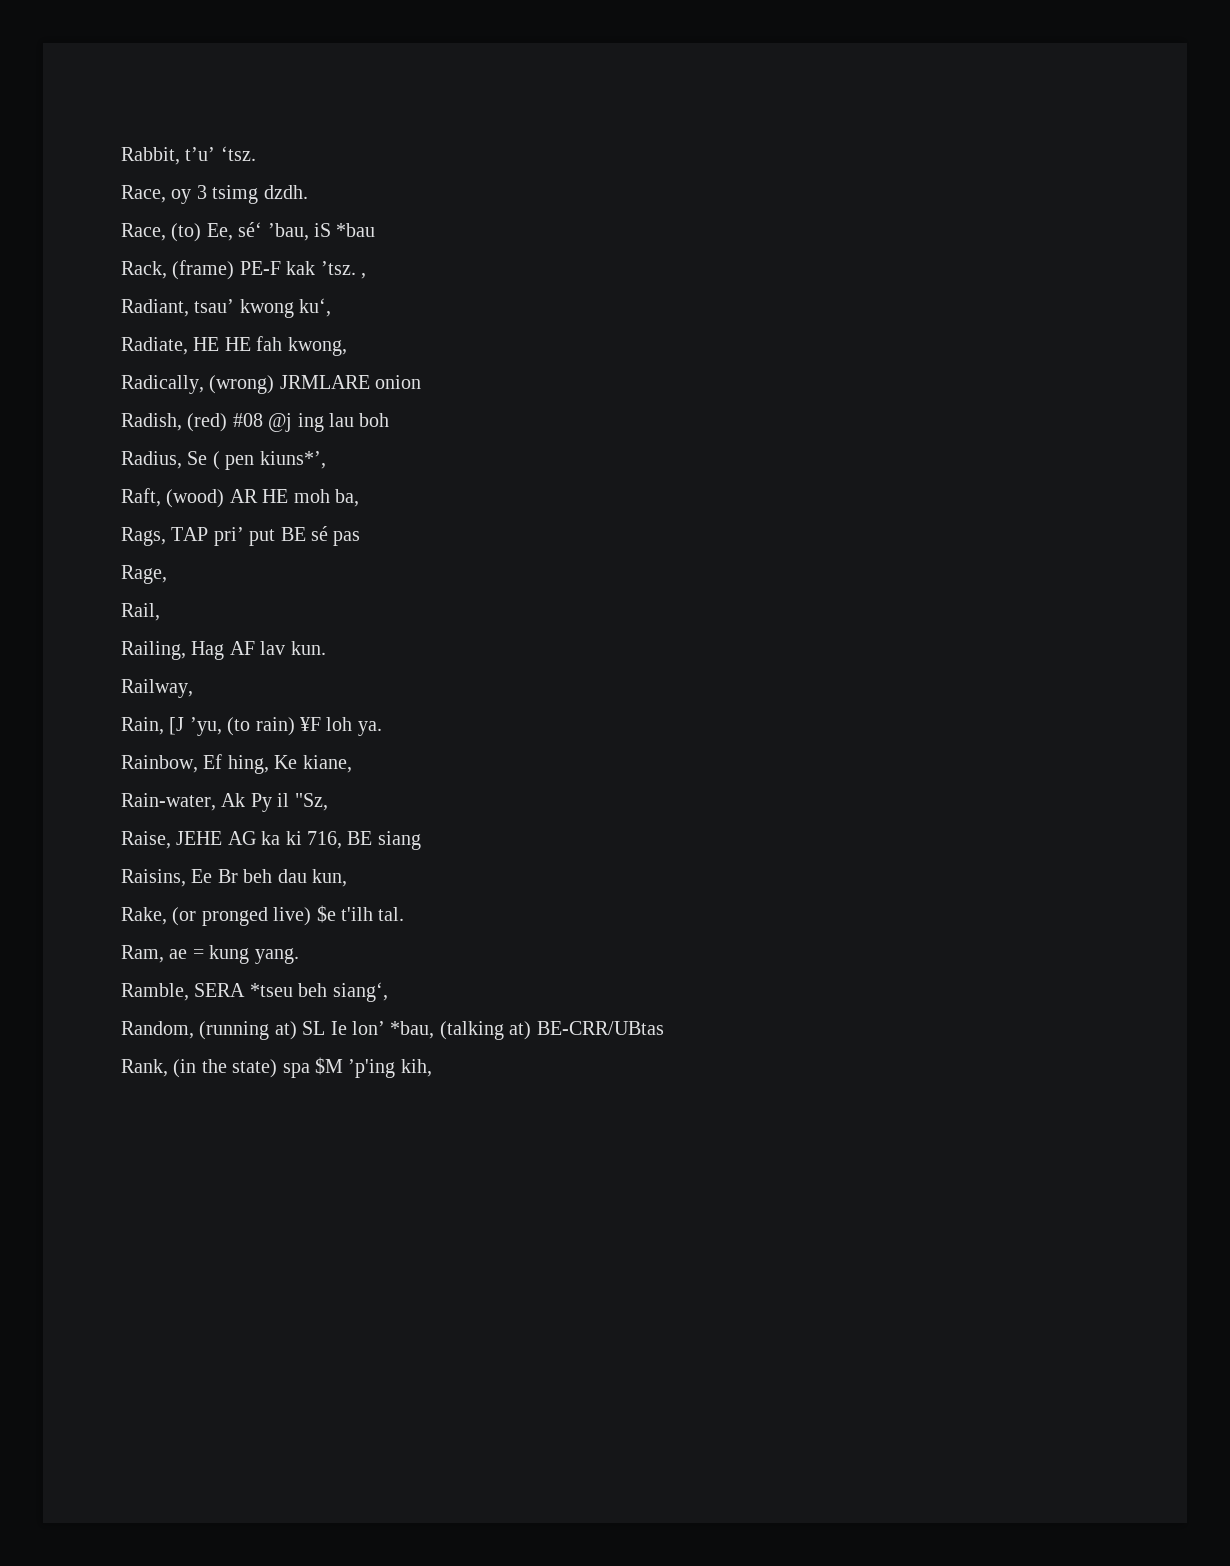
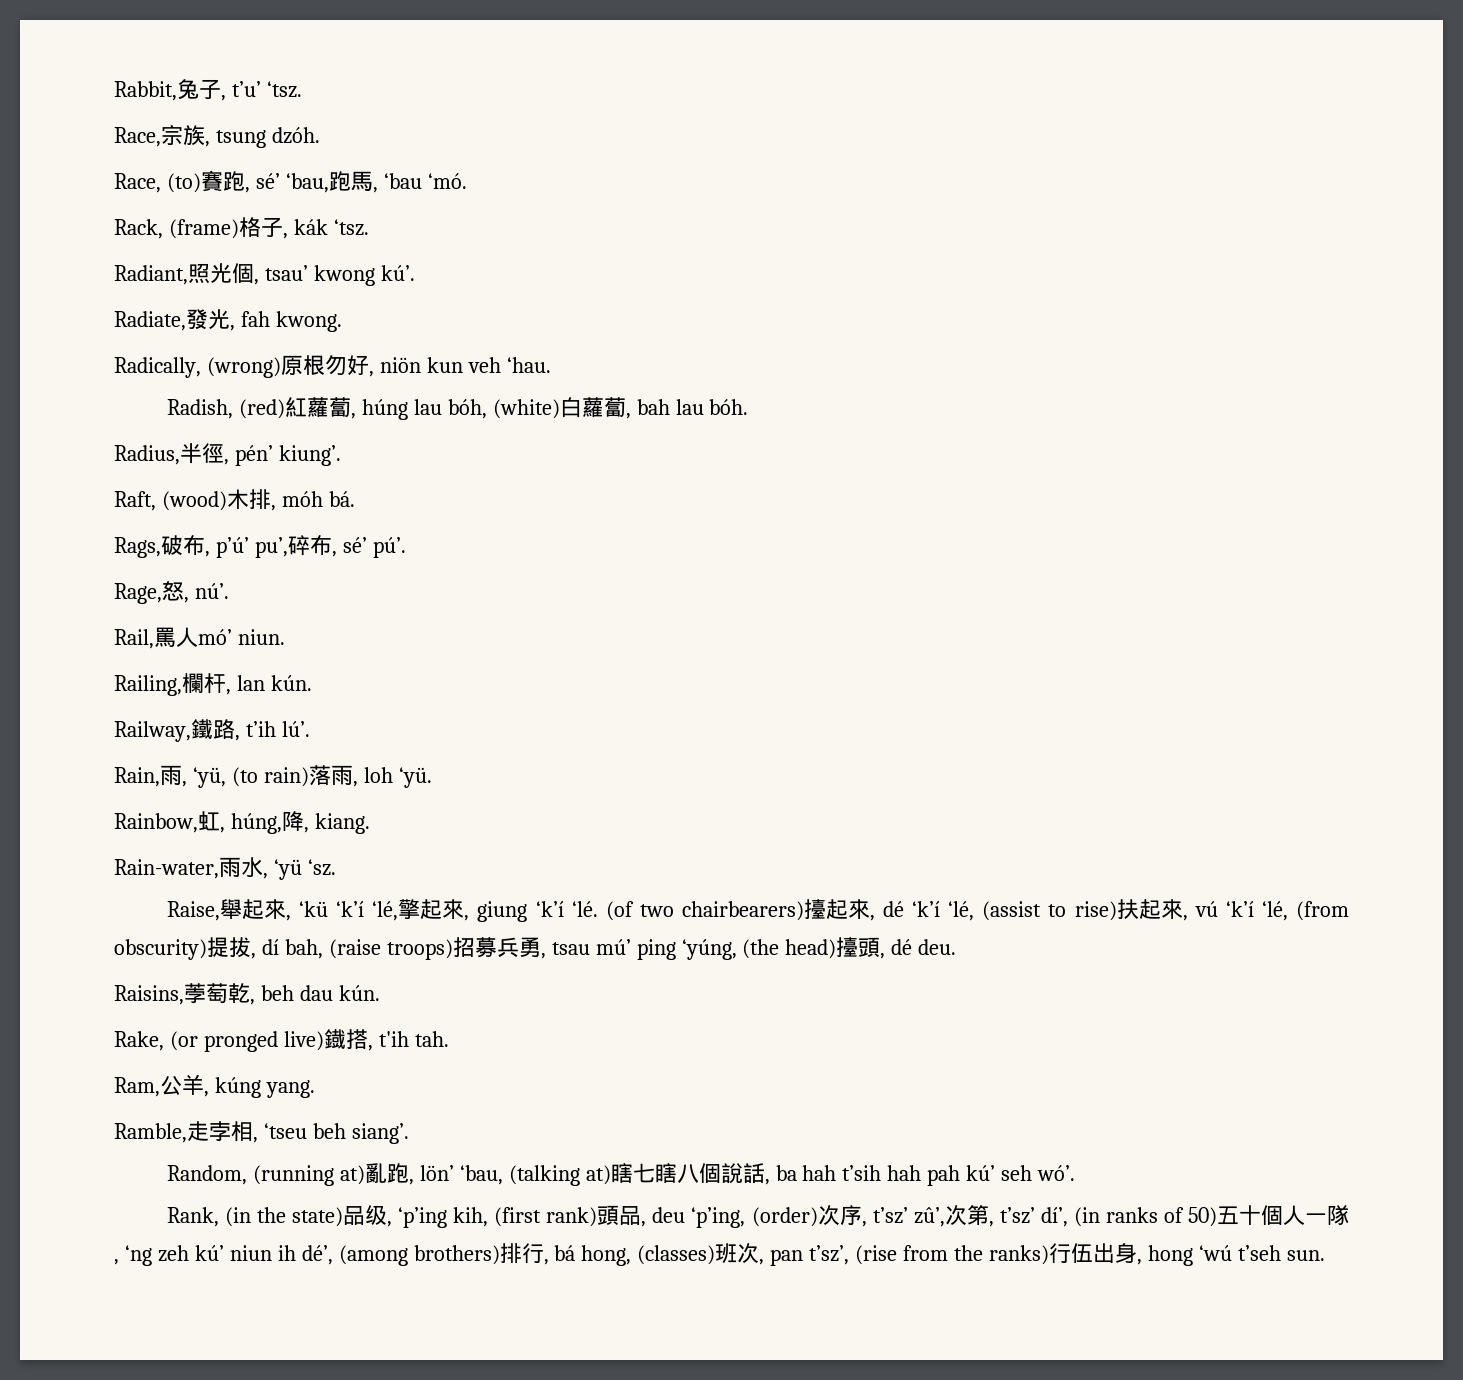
- Rabbit, t’u’ ‘tsz.
+ Rabbit,兔子, t’u’ ‘tsz.
- Race, oy 3 tsimg dzdh.
- Race, (to) Ee, sé‘ ’bau, iS *bau
+ Race,宗族, tsung dzóh.
+ Race, (to)賽跑, sé’ ‘bau,跑馬, ‘bau ‘mó.
- Rack, (frame) PE-F kak ’tsz. ,
+ Rack, (frame)格子, kák ‘tsz.
- Radiant, tsau’ kwong ku‘,
+ Radiant,照光個, tsau’ kwong kú’.
- Radiate, HE HE fah kwong,
- Radically, (wrong) JRMLARE onion
- Radish, (red) #08 @j ing lau boh
- Radius, Se ( pen kiuns*’,
- Raft, (wood) AR HE moh ba,
- Rags, TAP pri’ put BE sé pas
+ Radiate,發光, fah kwong.
+ Radically, (wrong)原根勿好, niön kun veh ‘hau.
+ Radish, (red)紅蘿蔔, húng lau bóh, (white)白蘿蔔, bah lau bóh.
+ Radius,半徑, pén’ kiung’.
+ Raft, (wood)木排, móh bá.
+ Rags,破布, p’ú’ pu’,碎布, sé’ pú’.
- Rage,
+ Rage,怒, nú’.
- Rail,
- Railing, Hag AF lav kun.
- Railway,
- Rain, [J ’yu, (to rain) ¥F loh ya.
- Rainbow, Ef hing, Ke kiane,
- Rain-water, Ak Py il "Sz,
- Raise, JEHE AG ka ki 716, BE siang
+ Rail,罵人mó’ niun.
+ Railing,欄杆, lan kún.
+ Railway,鐵路, t’ih lú’.
+ Rain,雨, ‘yü, (to rain)落雨, loh ‘yü.
+ Rainbow,虹, húng,降, kiang.
+ Rain-water,雨水, ‘yü ‘sz.
+ Raise,舉起來, ‘kü ‘k’í ‘lé,擎起來, giung ‘k’í ‘lé. (of two chairbearers)擡起來, dé ‘k’í ‘lé, (assist to rise)扶起來, vú ‘k’í ‘lé, (from obscurity)提拔, dí bah, (raise troops)招募兵勇, tsau mú’ ping ‘yúng, (the head)擡頭, dé deu.
- Raisins, Ee Br beh dau kun,
+ Raisins,荸萄乾, beh dau kún.
- Rake, (or pronged live) $e t'ilh tal.
- Ram, ae = kung yang.
- Ramble, SERA *tseu beh siang‘,
- Random, (running at) SL Ie lon’ *bau, (talking at) BE-CRR/UBtas
- Rank, (in the state) spa $M ’p'ing kih,
+ Rake, (or pronged live)鐡搭, t'ih tah.
+ Ram,公羊, kúng yang.
+ Ramble,走孛相, ‘tseu beh siang’.
+ Random, (running at)亂跑, lön’ ‘bau, (talking at)瞎七瞎八個說話, ba hah t’sih hah pah kú’ seh wó’.
+ Rank, (in the state)品级, ‘p’ing kih, (first rank)頭品, deu ‘p’ing, (order)次序, t’sz’ zû’,次第, t’sz’ dí’, (in ranks of 50)五十個人一隊, ‘ng zeh kú’ niun ih dé’, (among brothers)排行, bá hong, (classes)班次, pan t’sz’, (rise from the ranks)行伍出身, hong ‘wú t’seh sun.

